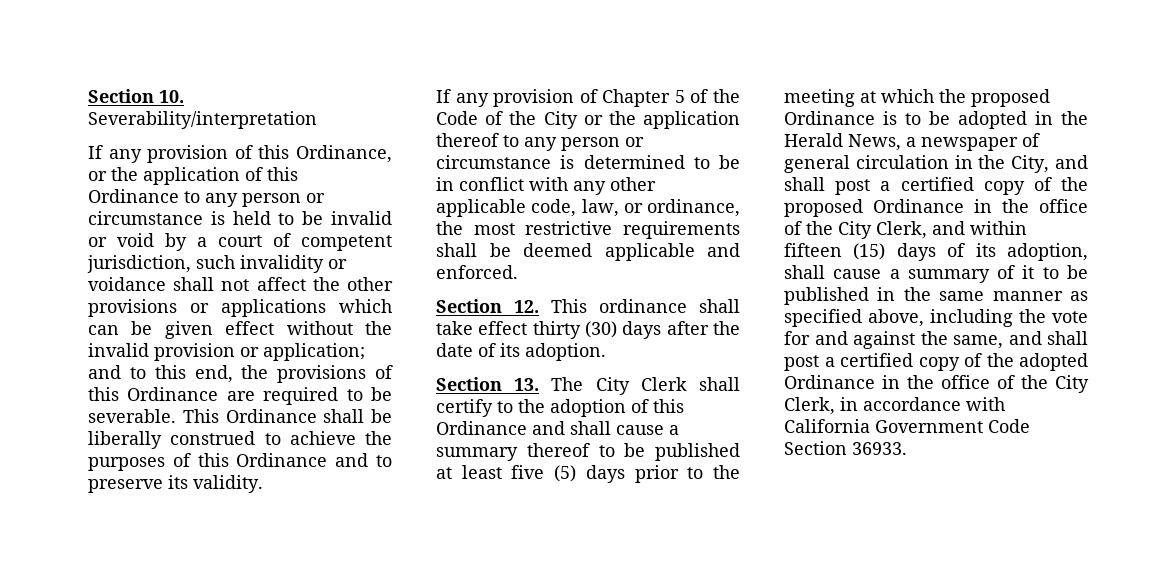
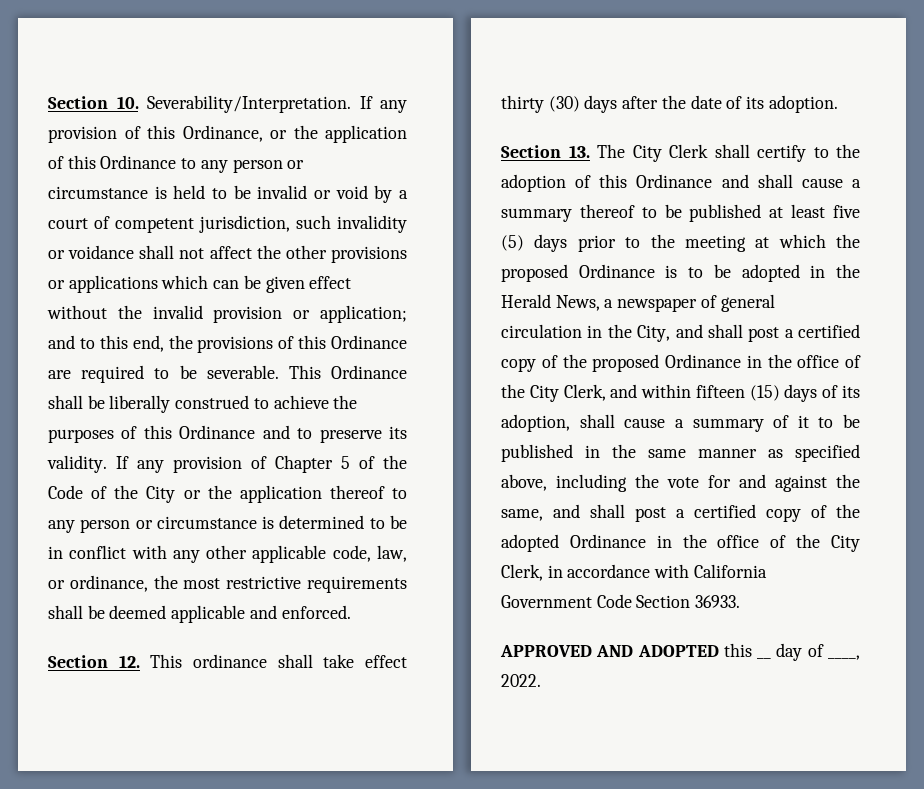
- Section 10. Severability/interpretation
- If any provision of this Ordinance, or the application of this Ordinance to any person or circumstance is held to be invalid or void by a court of competent jurisdiction, such invalidity or voidance shall not affect the other provisions or applications which can be given effect without the invalid provision or application;
+ Section 10. Severability/Interpretation. If any provision of this Ordinance, or the application of this Ordinance to any person or circumstance is held to be invalid or void by a court of competent jurisdiction, such invalidity or voidance shall not affect the other provisions or applications which can be given effect without the invalid provision or application;
- This Ordinance shall be liberally construed to achieve the purposes of this Ordinance and to preserve its validity.
- If any provision of Chapter 5 of the Code of the City or the application thereof to any person or circumstance is determined to be in conflict with any other applicable code, law, or ordinance, the most restrictive requirements shall be deemed applicable and enforced.
+ This Ordinance shall be liberally construed to achieve the purposes of this Ordinance and to preserve its validity. If any provision of Chapter 5 of the Code of the City or the application thereof to any person or circumstance is determined to be in conflict with any other applicable code, law, or ordinance, the most restrictive requirements shall be deemed applicable and enforced.
+ APPROVED AND ADOPTED this __ day of ____, 2022.

